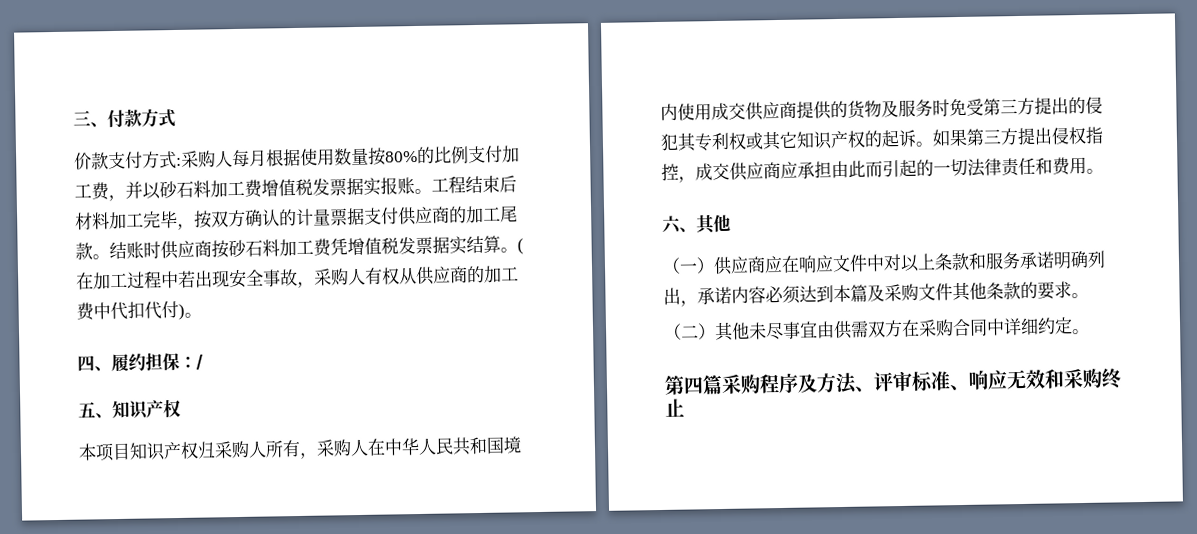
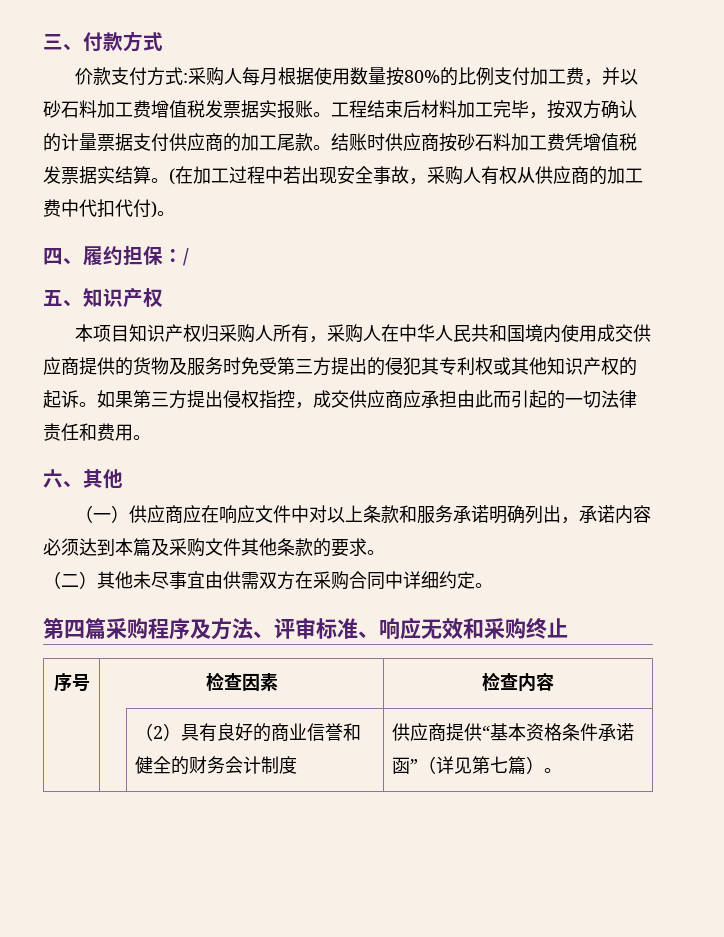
- 本项目知识产权归采购人所有，采购人在中华人民共和国境内使用成交供应商提供的货物及服务时免受第三方提出的侵犯其专利权或其它知识产权的起诉。
+ 本项目知识产权归采购人所有，采购人在中华人民共和国境内使用成交供应商提供的货物及服务时免受第三方提出的侵犯其专利权或其他知识产权的起诉。
+ 序号 | 检查因素 | 检查内容
+ | | （2）具有良好的商业信誉和健全的财务会计制度 | 供应商提供“基本资格条件承诺函”（详见第七篇）。

